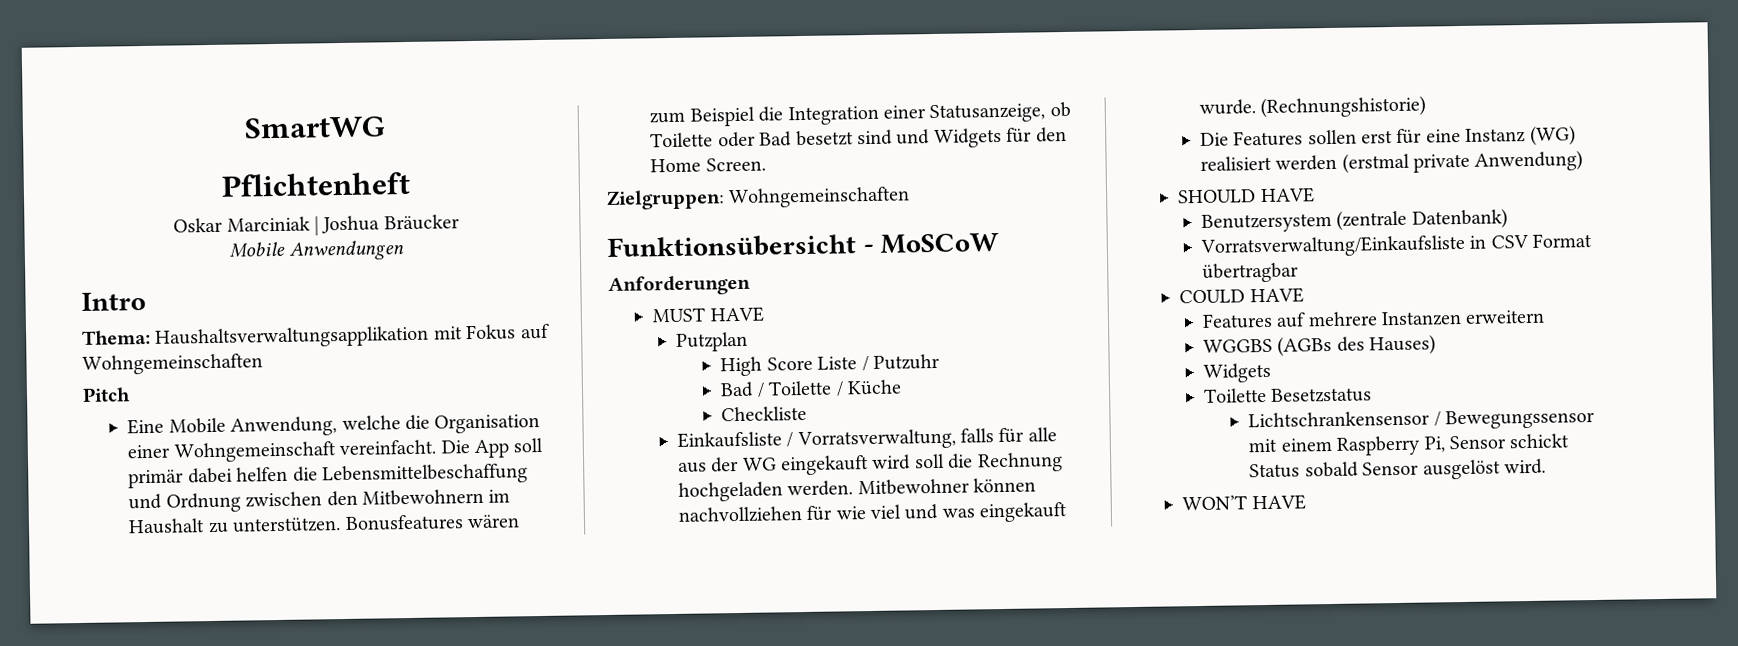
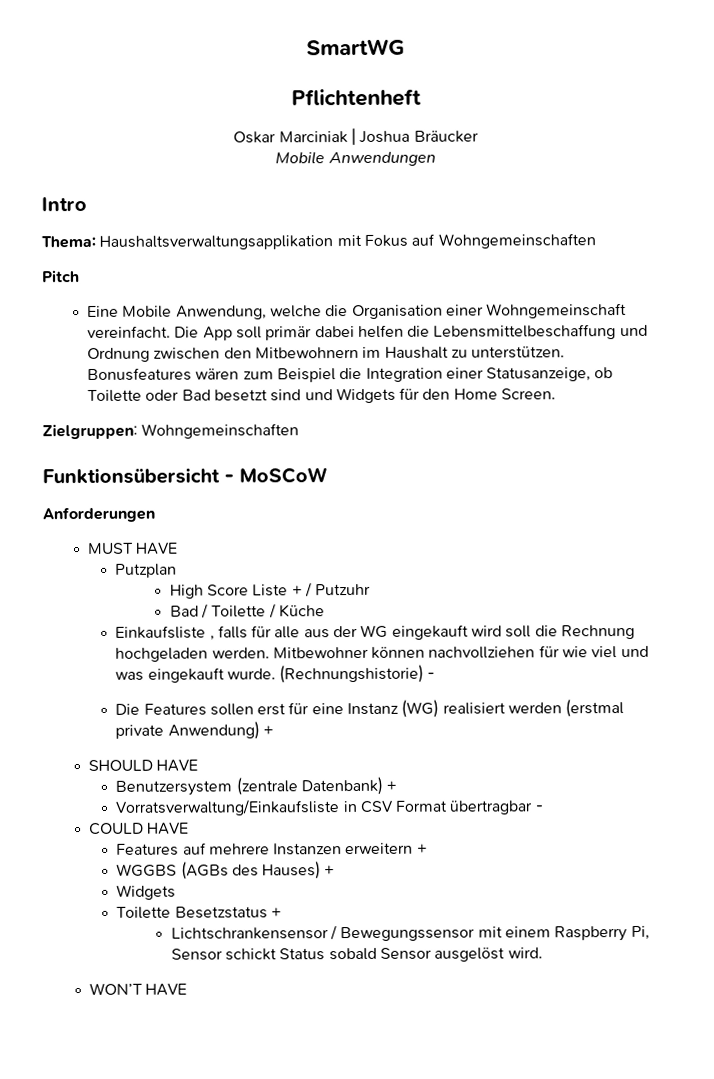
- High Score Liste / Putzuhr
+ High Score Liste + / Putzuhr
- Checkliste
- Einkaufsliste / Vorratsverwaltung, falls für alle aus der WG eingekauft wird soll die Rechnung hochgeladen werden.
+ Einkaufsliste , falls für alle aus der WG eingekauft wird soll die Rechnung hochgeladen werden.
- (Rechnungshistorie)
+ (Rechnungshistorie) -
- Die Features sollen erst für eine Instanz (WG) realisiert werden (erstmal private Anwendung)
+ Die Features sollen erst für eine Instanz (WG) realisiert werden (erstmal private Anwendung) +
- Benutzersystem (zentrale Datenbank)
+ Benutzersystem (zentrale Datenbank) +
- Vorratsverwaltung/Einkaufsliste in CSV Format übertragbar
+ Vorratsverwaltung/Einkaufsliste in CSV Format übertragbar -
- Features auf mehrere Instanzen erweitern
+ Features auf mehrere Instanzen erweitern +
- WGGBS (AGBs des Hauses)
+ WGGBS (AGBs des Hauses) +
- Toilette Besetzstatus
+ Toilette Besetzstatus +

